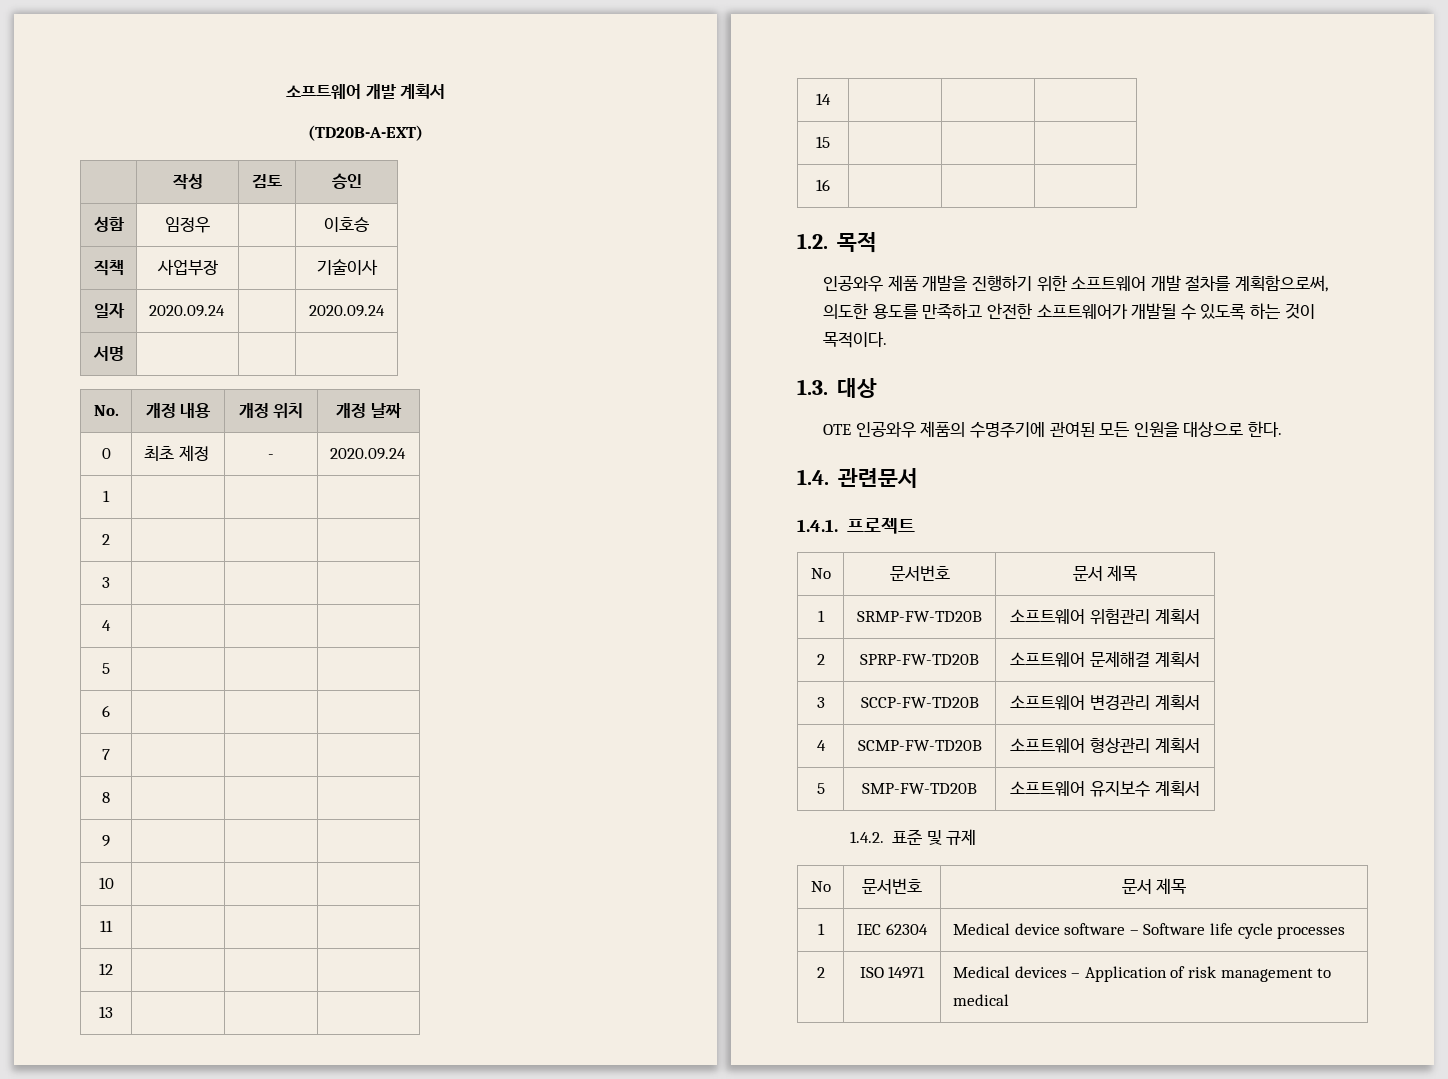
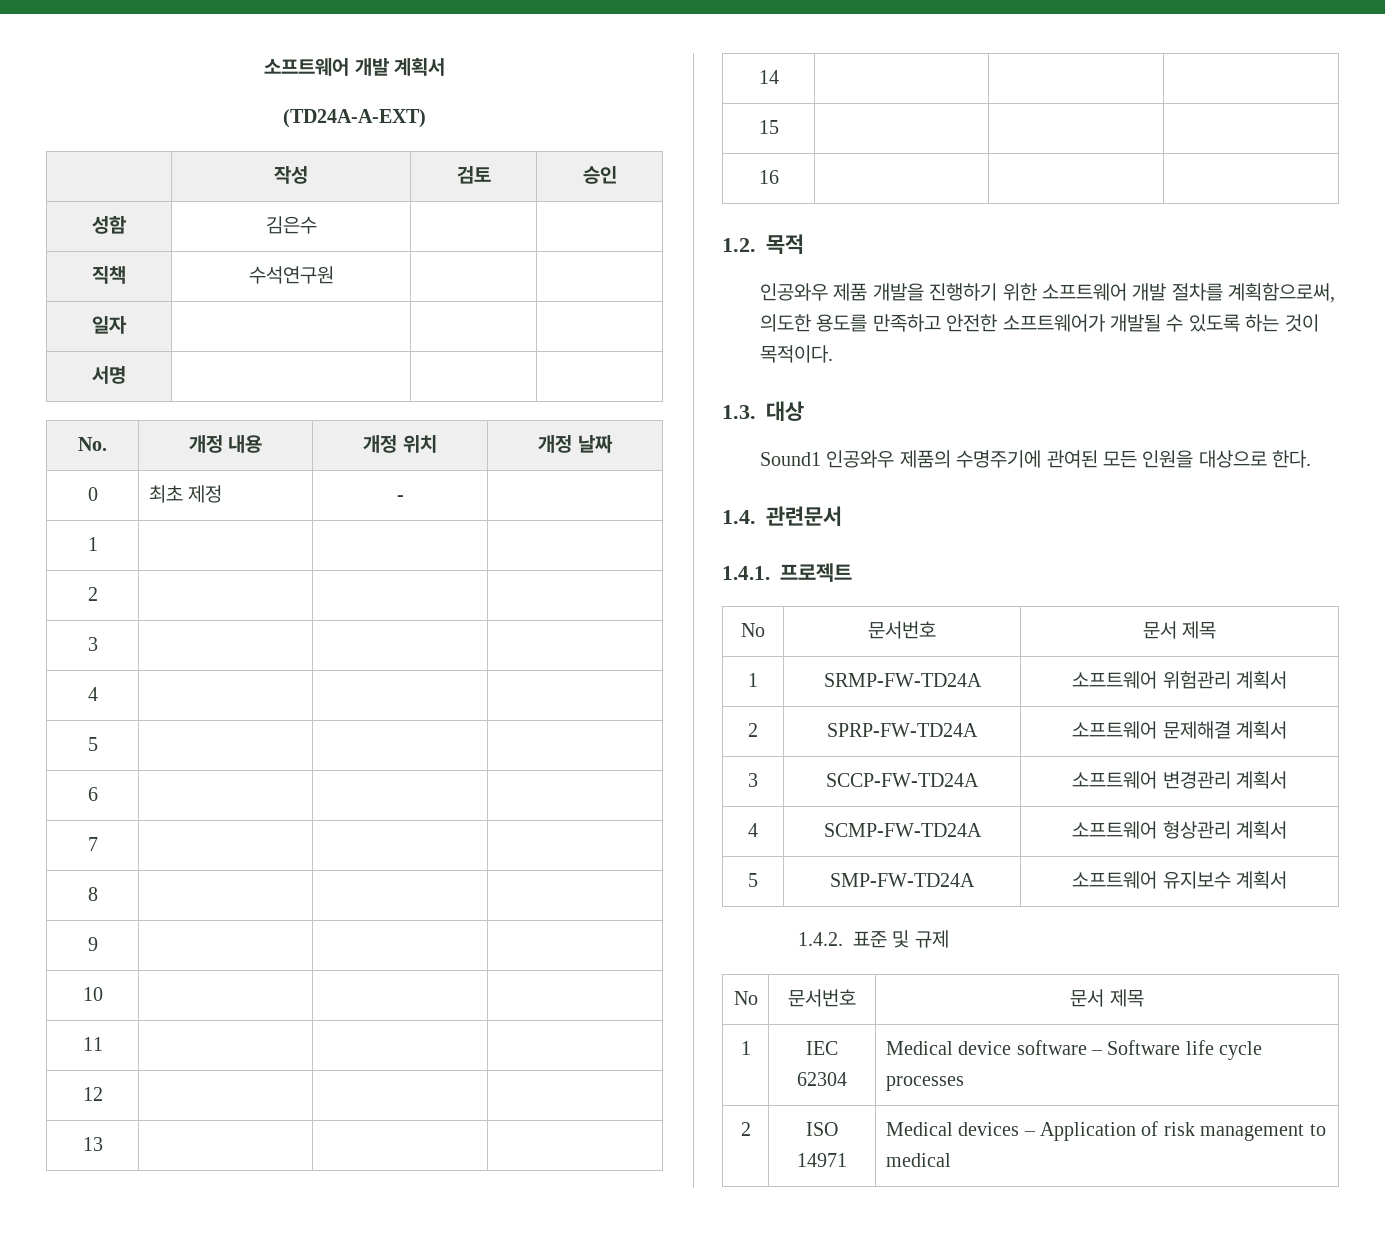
- (TD20B-A-EXT)
+ (TD24A-A-EXT)
- 성함 | 임정우 | | 이호승
+ 성함 | 김은수 | |
- 직책 | 사업부장 | | 기술이사
+ 직책 | 수석연구원 | |
- 일자 | 2020.09.24 | | 2020.09.24
+ 일자 | | |
- 0 | 최초 제정 | - | 2020.09.24
+ 0 | 최초 제정 | - |
- OTE 인공와우 제품의 수명주기에 관여된 모든 인원을 대상으로 한다.
+ Sound1 인공와우 제품의 수명주기에 관여된 모든 인원을 대상으로 한다.
- 1 | SRMP-FW-TD20B | 소프트웨어 위험관리 계획서
+ 1 | SRMP-FW-TD24A | 소프트웨어 위험관리 계획서
- 2 | SPRP-FW-TD20B | 소프트웨어 문제해결 계획서
+ 2 | SPRP-FW-TD24A | 소프트웨어 문제해결 계획서
- 3 | SCCP-FW-TD20B | 소프트웨어 변경관리 계획서
+ 3 | SCCP-FW-TD24A | 소프트웨어 변경관리 계획서
- 4 | SCMP-FW-TD20B | 소프트웨어 형상관리 계획서
+ 4 | SCMP-FW-TD24A | 소프트웨어 형상관리 계획서
- 5 | SMP-FW-TD20B | 소프트웨어 유지보수 계획서
+ 5 | SMP-FW-TD24A | 소프트웨어 유지보수 계획서

